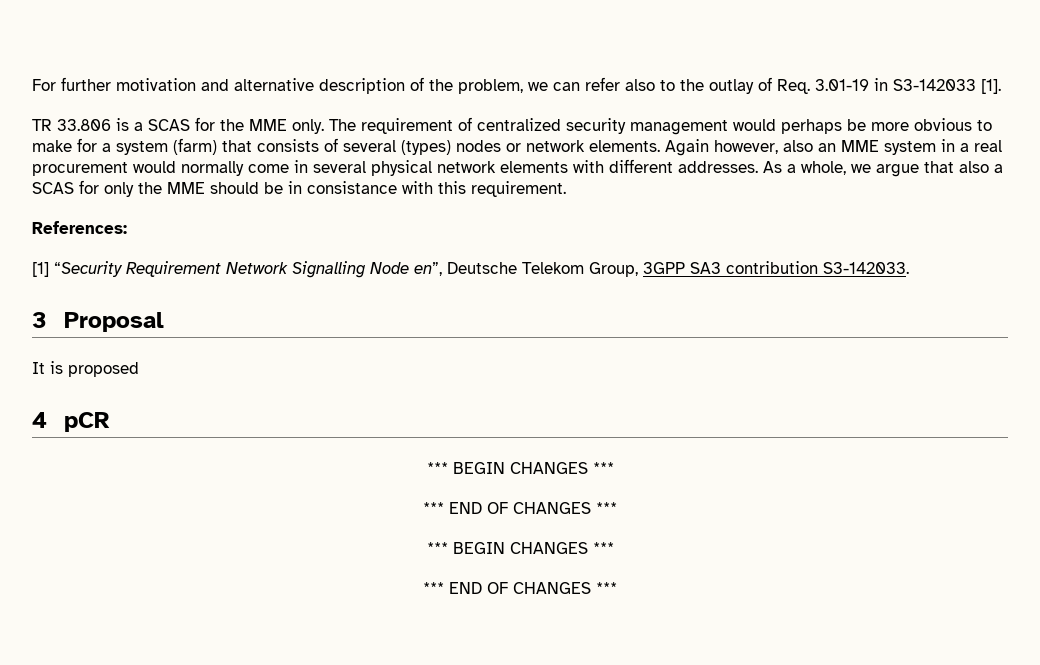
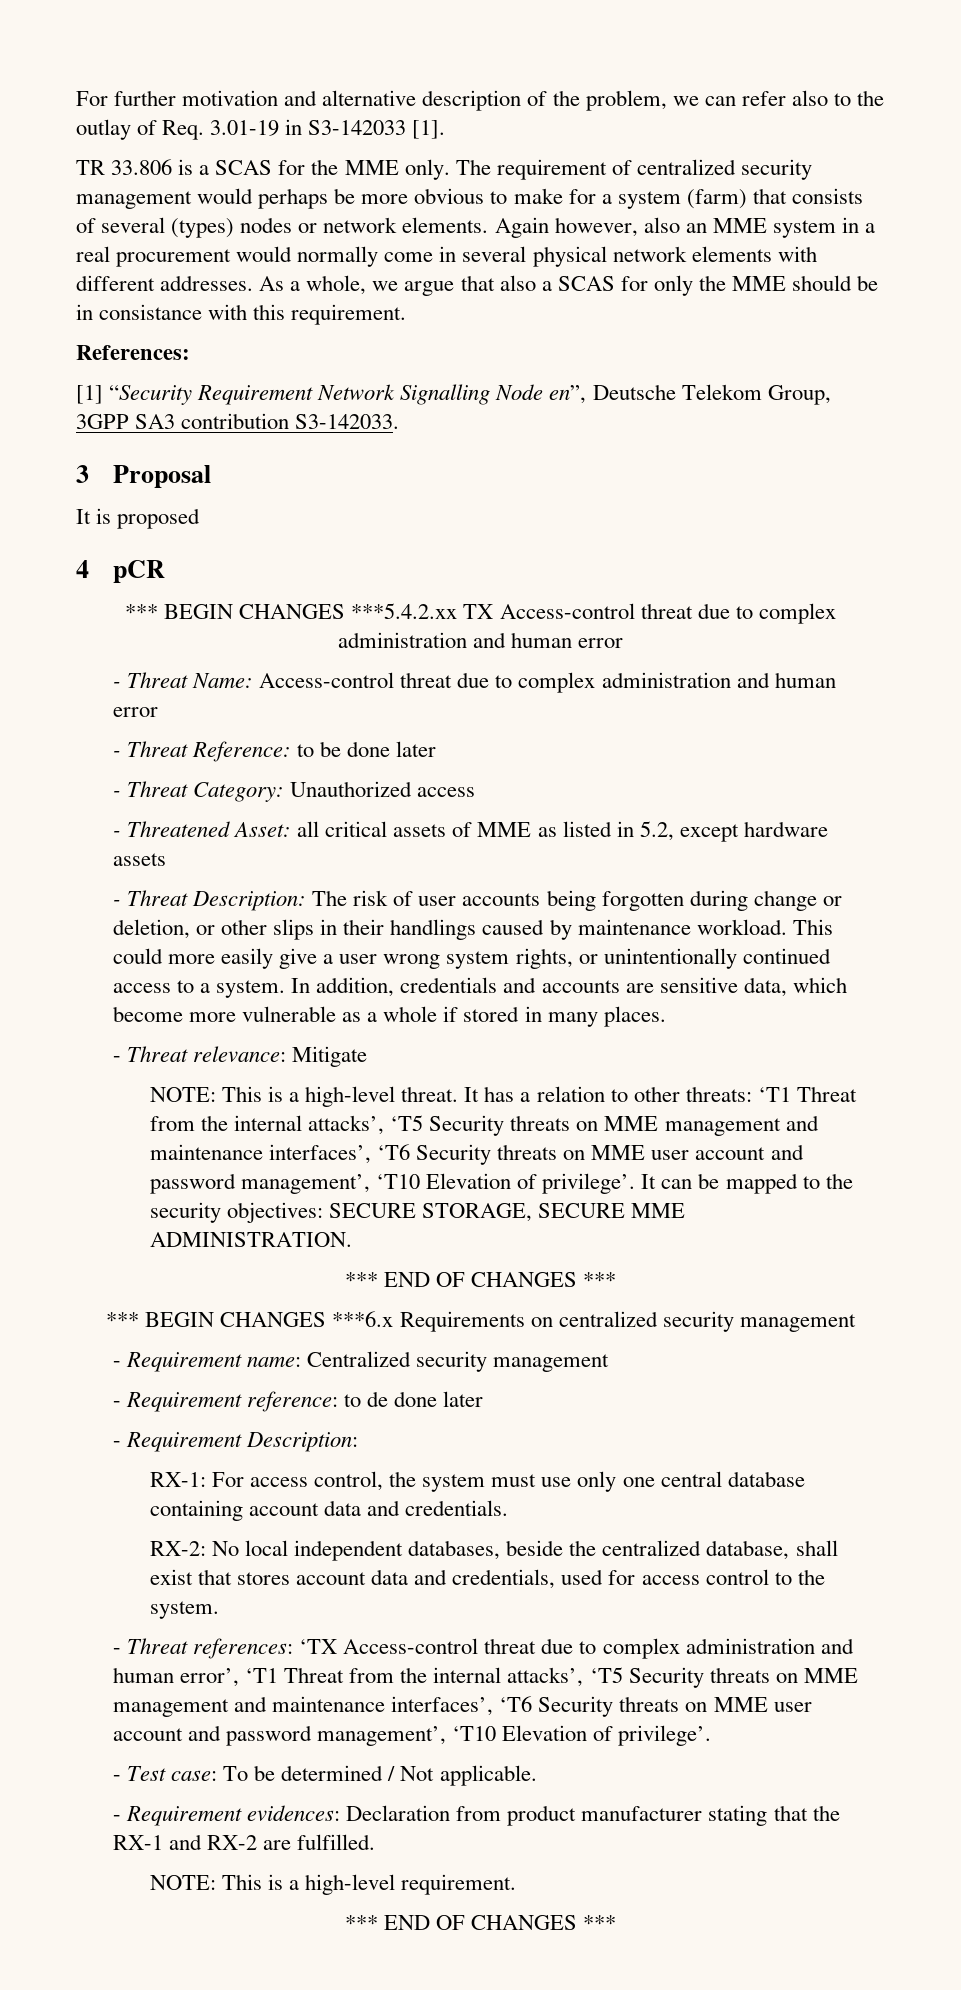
  4 pCR
- *** BEGIN CHANGES ***
+ *** BEGIN CHANGES ***5.4.2.xx TX Access-control threat due to complex administration and human error
+ - Threat Name: Access-control threat due to complex administration and human error
+ - Threat Reference: to be done later
+ - Threat Category: Unauthorized access
+ - Threatened Asset: all critical assets of MME as listed in 5.2, except hardware assets
+ - Threat Description: The risk of user accounts being forgotten during change or deletion, or other slips in their handlings caused by maintenance workload. This could more easily give a user wrong system rights, or unintentionally continued access to a system. In addition, credentials and accounts are sensitive data, which become more vulnerable as a whole if stored in many places.
+ - Threat relevance: Mitigate
+ NOTE: This is a high-level threat. It has a relation to other threats: ‘T1 Threat from the internal attacks’, ‘T5 Security threats on MME management and maintenance interfaces’, ‘T6 Security threats on MME user account and password management’, ‘T10 Elevation of privilege’. It can be mapped to the security objectives: SECURE STORAGE, SECURE MME ADMINISTRATION.
  *** END OF CHANGES ***
- *** BEGIN CHANGES ***
+ *** BEGIN CHANGES ***6.x Requirements on centralized security management
+ - Requirement name: Centralized security management
+ - Requirement reference: to de done later
+ - Requirement Description:
+ RX-1: For access control, the system must use only one central database containing account data and credentials.
+ RX-2: No local independent databases, beside the centralized database, shall exist that stores account data and credentials, used for access control to the system.
+ - Threat references: ‘TX Access-control threat due to complex administration and human error’, ‘T1 Threat from the internal attacks’, ‘T5 Security threats on MME management and maintenance interfaces’, ‘T6 Security threats on MME user account and password management’, ‘T10 Elevation of privilege’.
+ - Test case: To be determined / Not applicable.
+ - Requirement evidences: Declaration from product manufacturer stating that the RX-1 and RX-2 are fulfilled.
+ NOTE: This is a high-level requirement.

